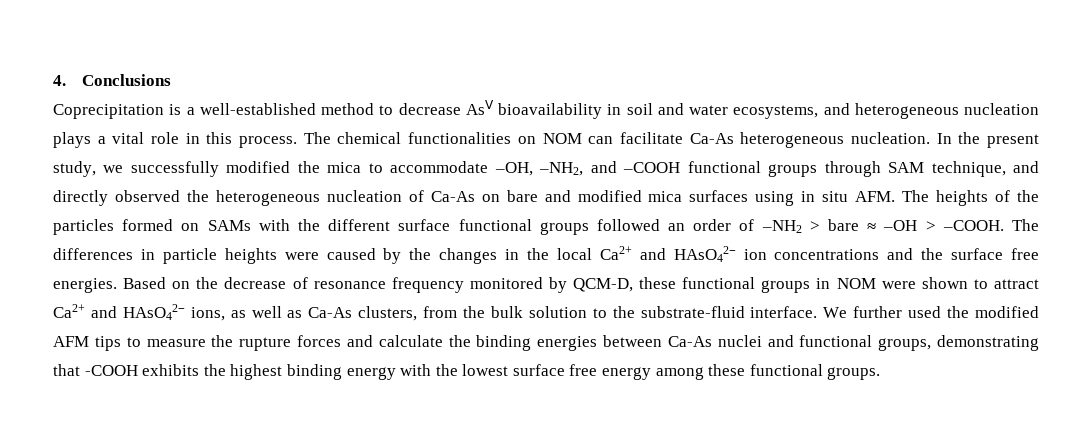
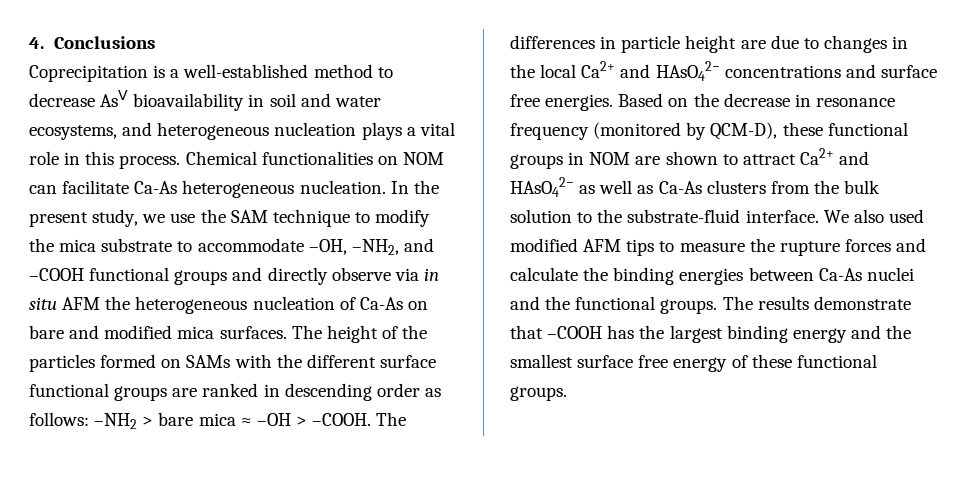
- The chemical functionalities on NOM can facilitate Ca-As heterogeneous nucleation.
+ Chemical functionalities on NOM can facilitate Ca-As heterogeneous nucleation.
- In the present study, we successfully modified the mica to accommodate –OH, –NH2, and –COOH functional groups through SAM technique, and directly observed the heterogeneous nucleation of Ca-As on bare and modified mica surfaces using in situ AFM. The heights of the particles formed on SAMs with the different surface functional groups followed an order of –NH2 > bare ≈ –OH > –COOH.
+ In the present study, we use the SAM technique to modify the mica substrate to accommodate –OH, –NH2, and –COOH functional groups and directly observe via in situ AFM the heterogeneous nucleation of Ca-As on bare and modified mica surfaces. The height of the particles formed on SAMs with the different surface functional groups are ranked in descending order as follows: –NH2 > bare mica ≈ –OH > –COOH.
- The differences in particle heights were caused by the changes in the local Ca2+ and HAsO42− ion concentrations and the surface free energies.
+ The differences in particle height are due to changes in the local Ca2+ and HAsO42− concentrations and surface free energies.
- Based on the decrease of resonance frequency monitored by QCM-D, these functional groups in NOM were shown to attract Ca2+ and HAsO42− ions, as well as Ca-As clusters, from the bulk solution to the substrate-fluid interface.
+ Based on the decrease in resonance frequency (monitored by QCM-D), these functional groups in NOM are shown to attract Ca2+ and HAsO42− as well as Ca-As clusters from the bulk solution to the substrate-fluid interface.
- We further used the modified AFM tips to measure the rupture forces and calculate the binding energies between Ca-As nuclei and functional groups, demonstrating that -COOH exhibits the highest binding energy with the lowest surface free energy among these functional groups.
+ We also used modified AFM tips to measure the rupture forces and calculate the binding energies between Ca-As nuclei and the functional groups. The results demonstrate that –COOH has the largest binding energy and the smallest surface free energy of these functional groups.

